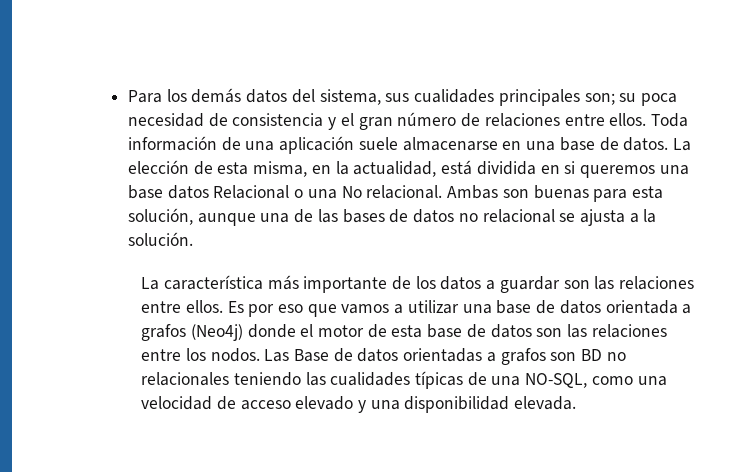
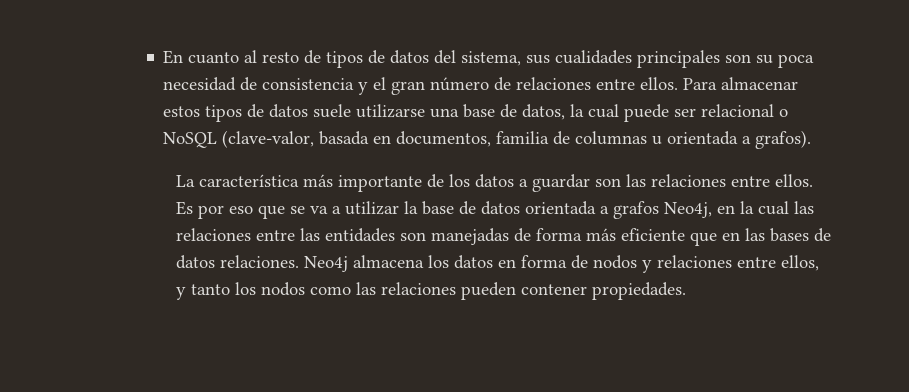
- Para los demás datos del sistema, sus cualidades principales son; su poca necesidad de consistencia y el gran número de relaciones entre ellos.
+ En cuanto al resto de tipos de datos del sistema, sus cualidades principales son su poca necesidad de consistencia y el gran número de relaciones entre ellos.
- Toda información de una aplicación suele almacenarse en una base de datos. La elección de esta misma, en la actualidad, está dividida en si queremos una base datos Relacional o una No relacional. Ambas son buenas para esta solución, aunque una de las bases de datos no relacional se ajusta a la solución.
+ Para almacenar estos tipos de datos suele utilizarse una base de datos, la cual puede ser relacional o NoSQL (clave-valor, basada en documentos, familia de columnas u orientada a grafos).
- Es por eso que vamos a utilizar una base de datos orientada a grafos (Neo4j) donde el motor de esta base de datos son las relaciones entre los nodos. Las Base de datos orientadas a grafos son BD no relacionales teniendo las cualidades típicas de una NO-SQL, como una velocidad de acceso elevado y una disponibilidad elevada.
+ Es por eso que se va a utilizar la base de datos orientada a grafos Neo4j, en la cual las relaciones entre las entidades son manejadas de forma más eficiente que en las bases de datos relaciones. Neo4j almacena los datos en forma de nodos y relaciones entre ellos, y tanto los nodos como las relaciones pueden contener propiedades.

